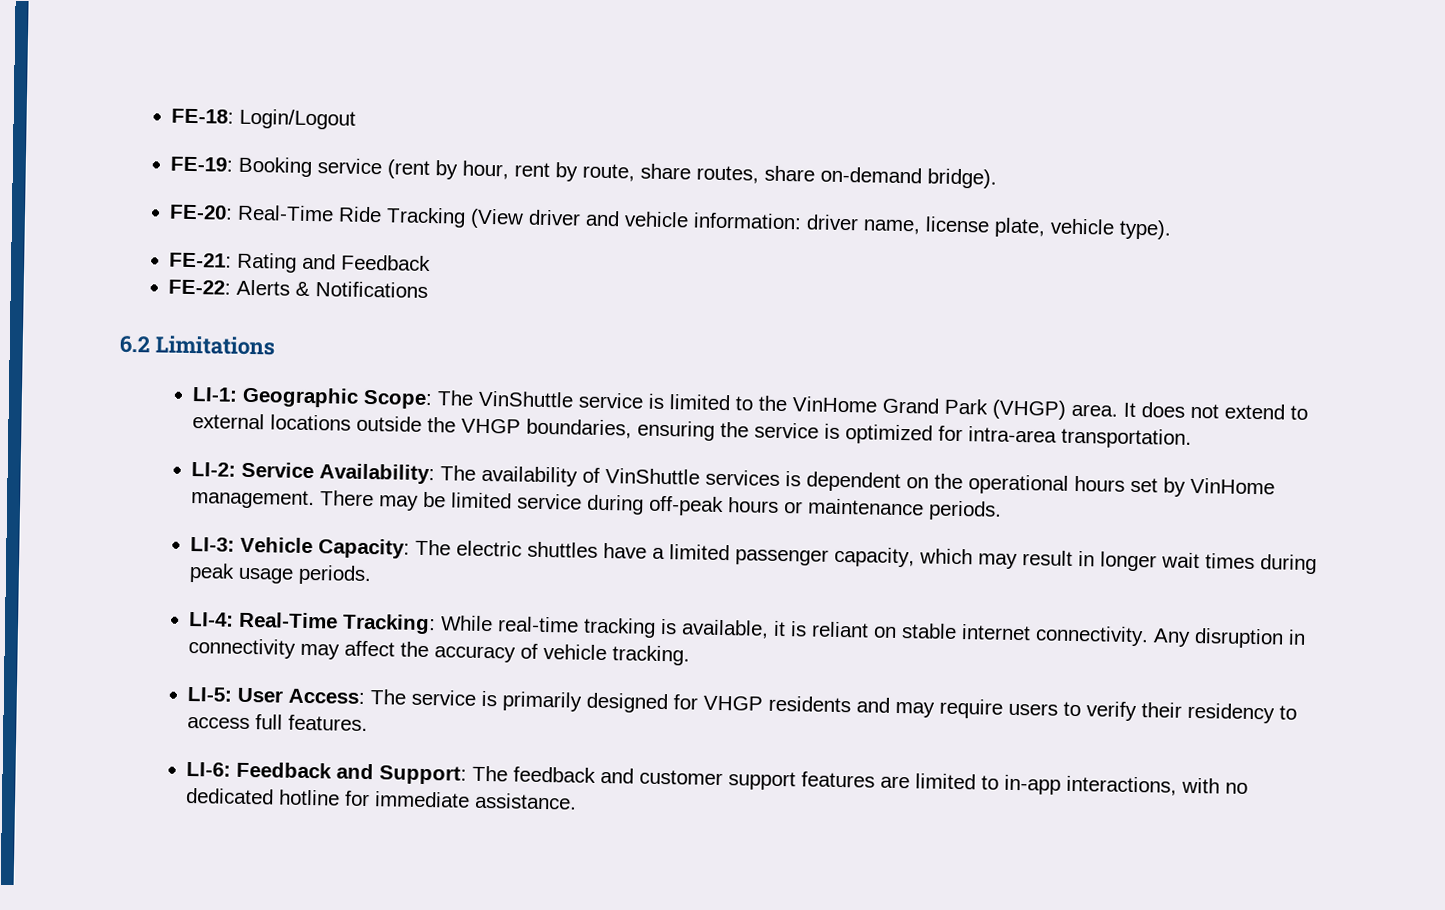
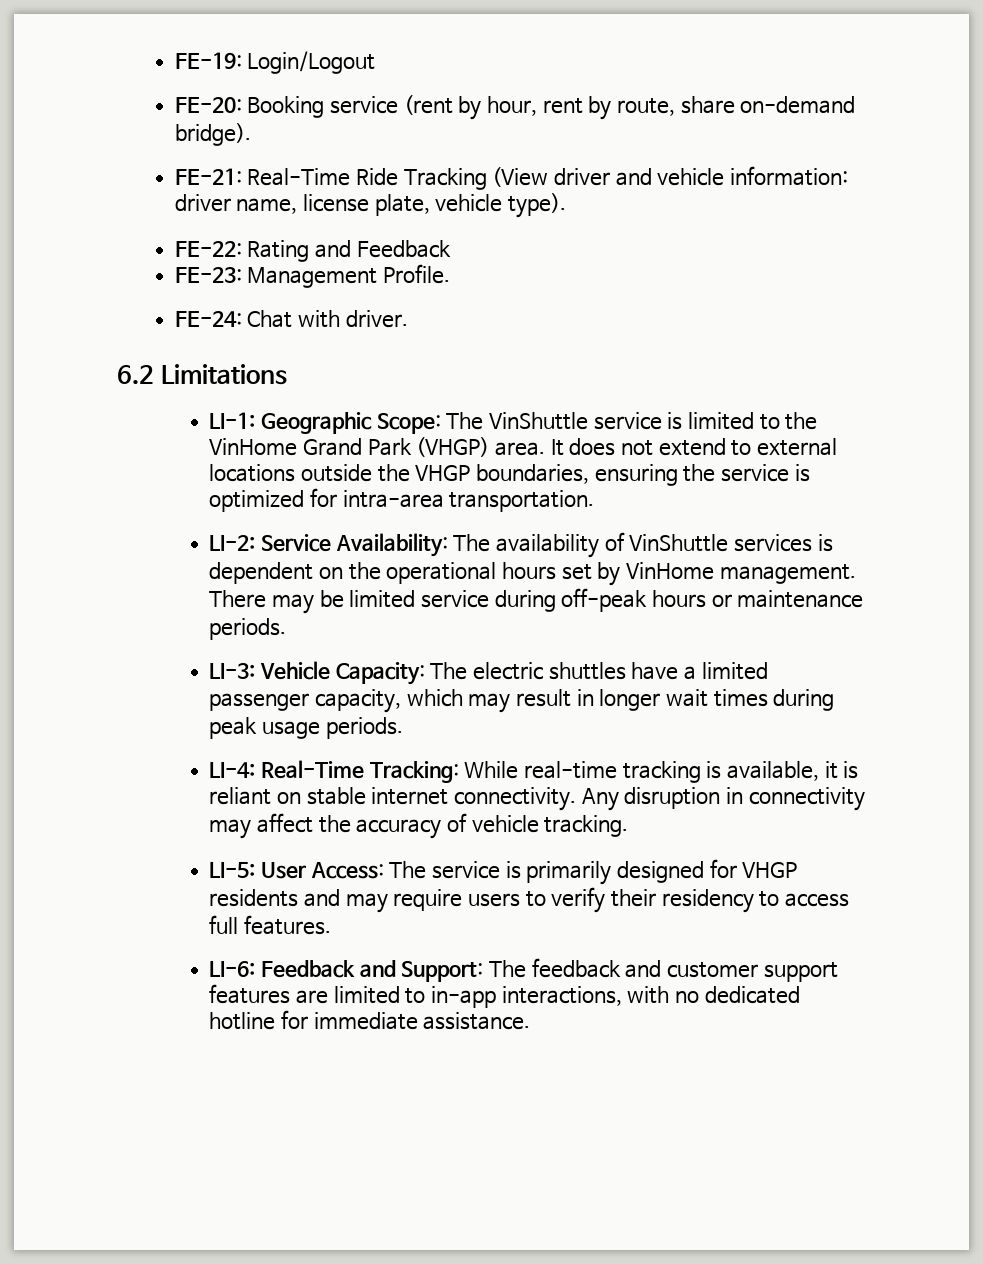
- FE-18: Login/Logout
+ FE-19: Login/Logout
- FE-19: Booking service (rent by hour, rent by route, share routes, share on-demand bridge).
+ FE-20: Booking service (rent by hour, rent by route, share on-demand bridge).
- FE-20: Real-Time Ride Tracking (View driver and vehicle information: driver name, license plate, vehicle type).
+ FE-21: Real-Time Ride Tracking (View driver and vehicle information: driver name, license plate, vehicle type).
- FE-21: Rating and Feedback
+ FE-22: Rating and Feedback
- FE-22: Alerts & Notifications
+ FE-23: Management Profile.
+ FE-24: Chat with driver.

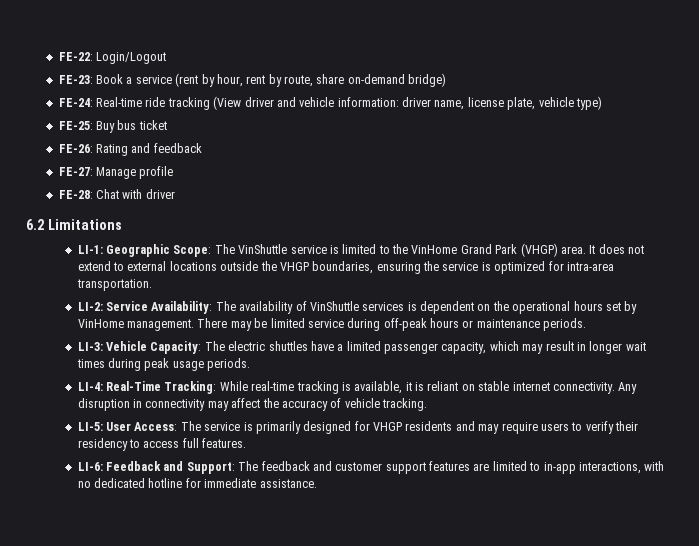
- FE-19: Login/Logout
+ FE-22: Login/Logout
- FE-20: Booking service (rent by hour, rent by route, share on-demand bridge).
- FE-21: Real-Time Ride Tracking (View driver and vehicle information: driver name, license plate, vehicle type).
- FE-22: Rating and Feedback
- FE-23: Management Profile.
- FE-24: Chat with driver.
+ FE-23: Book a service (rent by hour, rent by route, share on-demand bridge)
+ FE-24: Real-time ride tracking (View driver and vehicle information: driver name, license plate, vehicle type)
+ FE-25: Buy bus ticket
+ FE-26: Rating and feedback
+ FE-27: Manage profile
+ FE-28: Chat with driver

